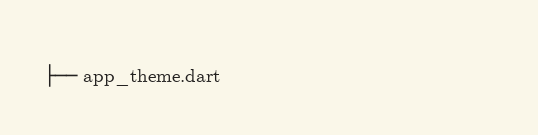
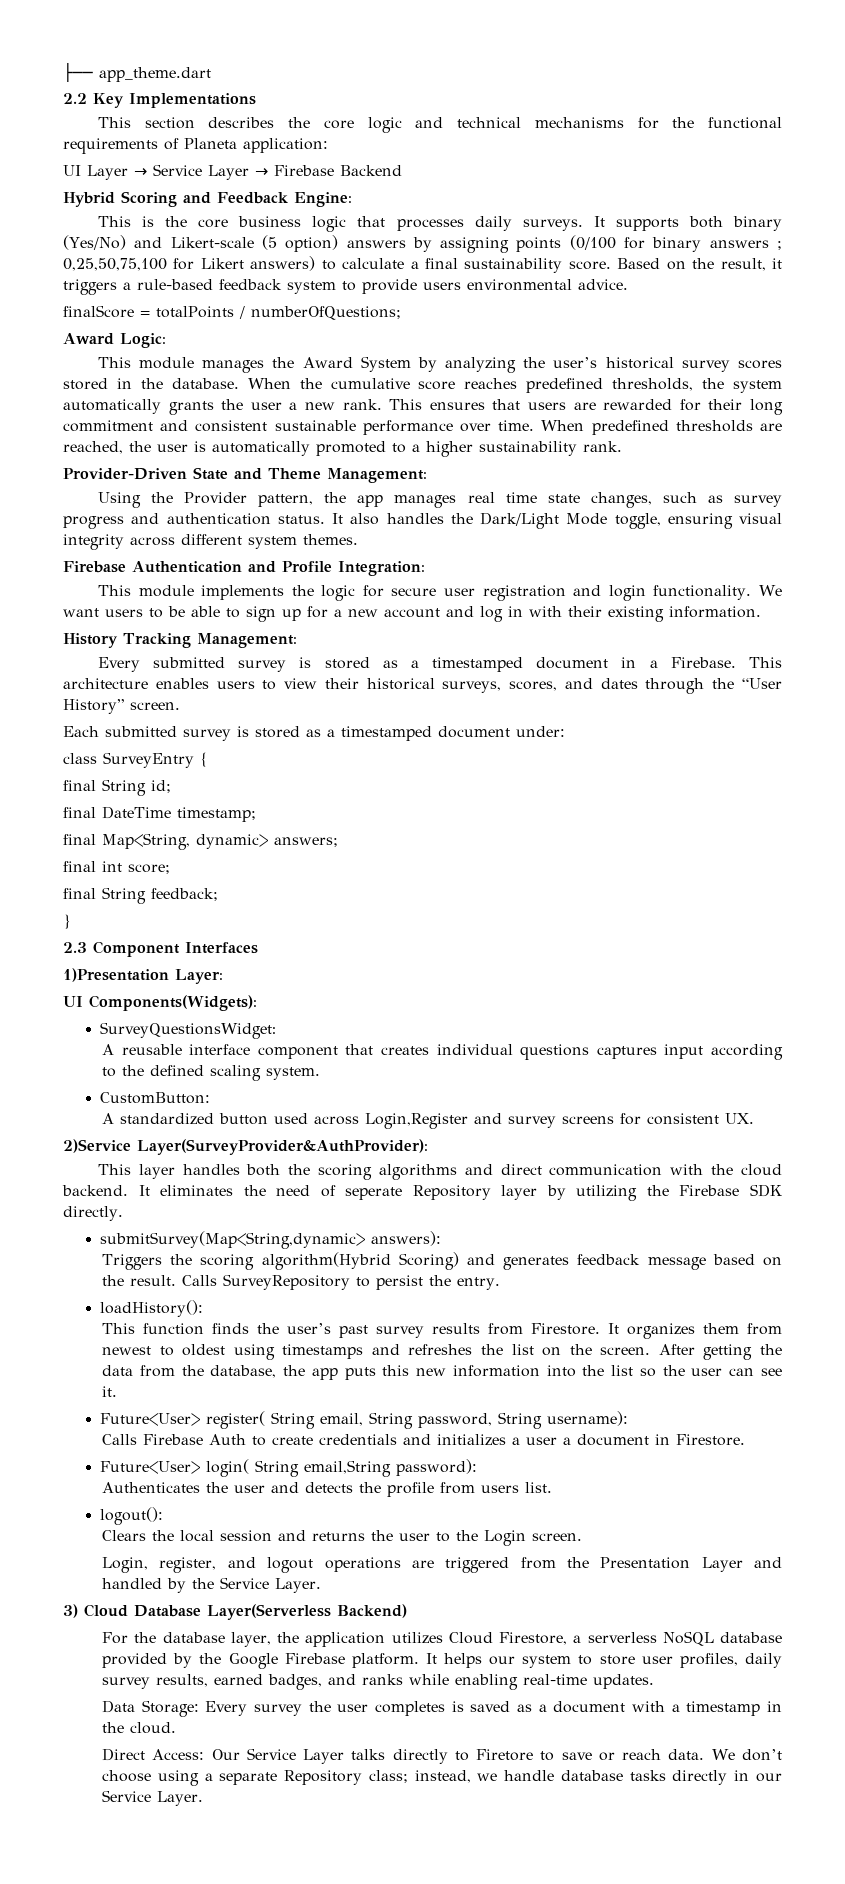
+ 2.2 Key Implementations
+ This section describes the core logic and technical mechanisms for the functional requirements of Planeta application:
+ UI Layer → Service Layer → Firebase Backend
+ Hybrid Scoring and Feedback Engine:
+ This is the core business logic that processes daily surveys. It supports both binary (Yes/No) and Likert-scale (5 option) answers by assigning points (0/100 for binary answers ; 0,25,50,75,100 for Likert answers) to calculate a final sustainability score. Based on the result, it triggers a rule-based feedback system to provide users environmental advice.
+ finalScore = totalPoints / numberOfQuestions;
+ Award Logic:
+ This module manages the Award System by analyzing the user’s historical survey scores stored in the database. When the cumulative score reaches predefined thresholds, the system automatically grants the user a new rank. This ensures that users are rewarded for their long commitment and consistent sustainable performance over time. When predefined thresholds are reached, the user is automatically promoted to a higher sustainability rank.
+ Provider-Driven State and Theme Management:
+ Using the Provider pattern, the app manages real time state changes, such as survey progress and authentication status. It also handles the Dark/Light Mode toggle, ensuring visual integrity across different system themes.
+ Firebase Authentication and Profile Integration:
+ This module implements the logic for secure user registration and login functionality. We want users to be able to sign up for a new account and log in with their existing information.
+ History Tracking Management:
+ Every submitted survey is stored as a timestamped document in a Firebase. This architecture enables users to view their historical surveys, scores, and dates through the “User History” screen.
+ Each submitted survey is stored as a timestamped document under:
+ class SurveyEntry {
+ final String id;
+ final DateTime timestamp;
+ final Map<String, dynamic> answers;
+ final int score;
+ final String feedback;
+ }
+ 2.3 Component Interfaces
+ 1)Presentation Layer:
+ UI Components(Widgets):
+ SurveyQuestionsWidget:
+ A reusable interface component that creates individual questions captures input according to the defined scaling system.
+ CustomButton:
+ A standardized button used across Login,Register and survey screens for consistent UX.
+ 2)Service Layer(SurveyProvider&AuthProvider):
+ This layer handles both the scoring algorithms and direct communication with the cloud backend. It eliminates the need of seperate Repository layer by utilizing the Firebase SDK directly.
+ submitSurvey(Map<String,dynamic> answers):
+ Triggers the scoring algorithm(Hybrid Scoring) and generates feedback message based on the result. Calls SurveyRepository to persist the entry.
+ loadHistory():
+ This function finds the user’s past survey results from Firestore. It organizes them from newest to oldest using timestamps and refreshes the list on the screen. After getting the data from the database, the app puts this new information into the list so the user can see it.
+ Future<User> register( String email, String password, String username):
+ Calls Firebase Auth to create credentials and initializes a user a document in Firestore.
+ Future<User> login( String email,String password):
+ Authenticates the user and detects the profile from users list.
+ logout():
+ Clears the local session and returns the user to the Login screen.
+ Login, register, and logout operations are triggered from the Presentation Layer and handled by the Service Layer.
+ 3) Cloud Database Layer(Serverless Backend)
+ For the database layer, the application utilizes Cloud Firestore, a serverless NoSQL database provided by the Google Firebase platform. It helps our system to store user profiles, daily survey results, earned badges, and ranks while enabling real-time updates.
+ Data Storage: Every survey the user completes is saved as a document with a timestamp in the cloud.
+ Direct Access: Our Service Layer talks directly to Firetore to save or reach data. We don’t choose using a separate Repository class; instead, we handle database tasks directly in our Service Layer.

